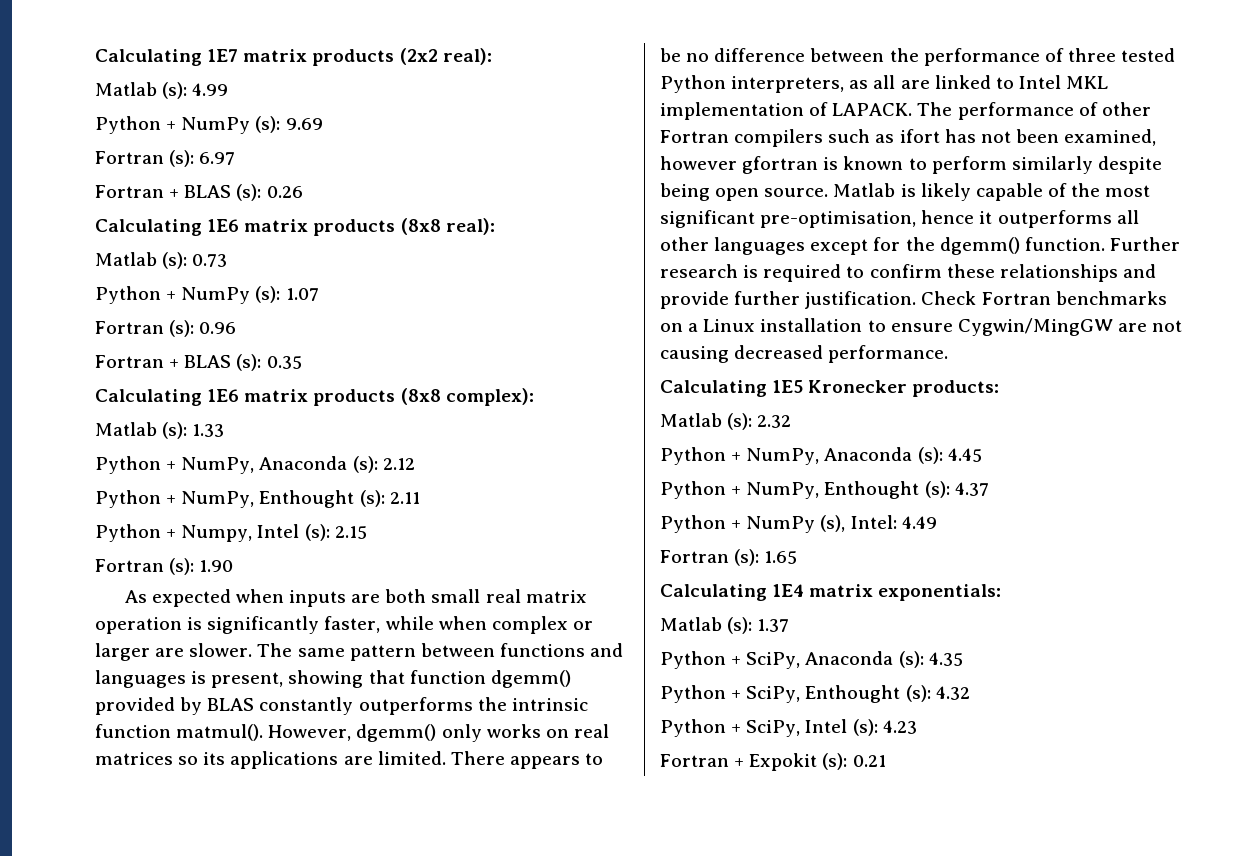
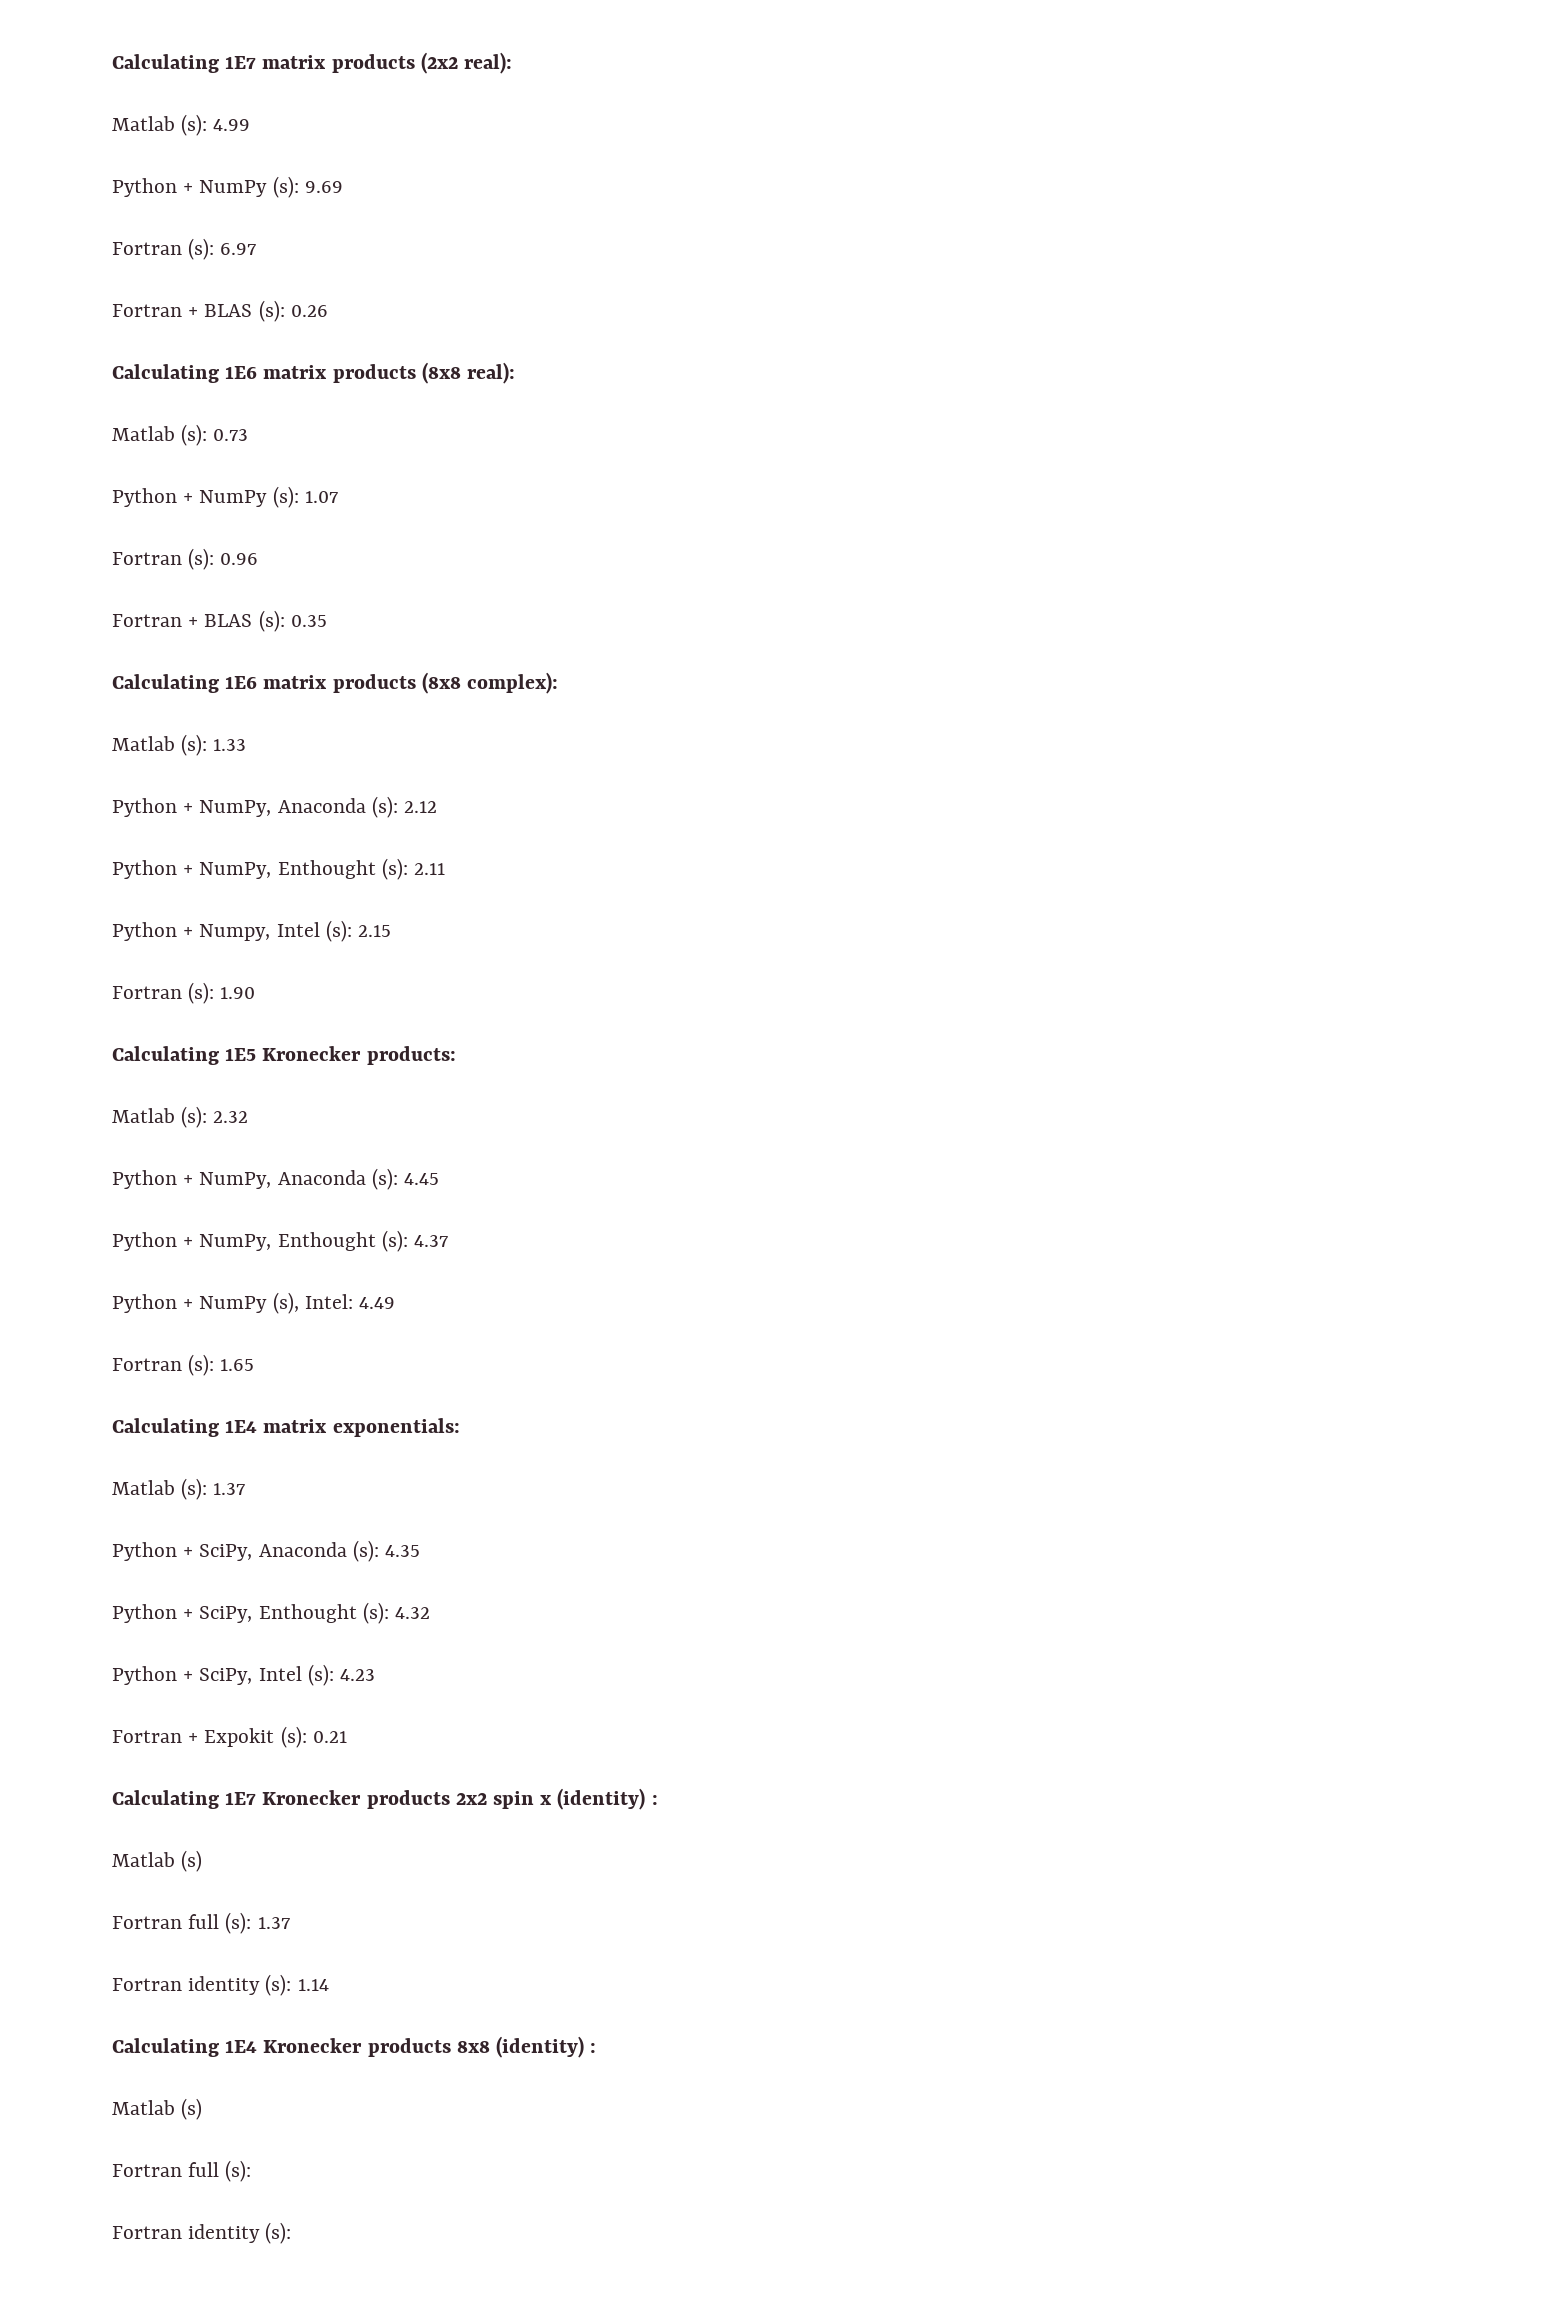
- As expected when inputs are both small real matrix operation is significantly faster, while when complex or larger are slower. The same pattern between functions and languages is present, showing that function dgemm() provided by BLAS constantly outperforms the intrinsic function matmul(). However, dgemm() only works on real matrices so its applications are limited. There appears to be no difference between the performance of three tested Python interpreters, as all are linked to Intel MKL implementation of LAPACK. The performance of other Fortran compilers such as ifort has not been examined, however gfortran is known to perform similarly despite being open source. Matlab is likely capable of the most significant pre-optimisation, hence it outperforms all other languages except for the dgemm() function. Further research is required to confirm these relationships and provide further justification. Check Fortran benchmarks on a Linux installation to ensure Cygwin/MingGW are not causing decreased performance.
+ Calculating 1E7 Kronecker products 2x2 spin x (identity) :
+ Matlab (s)
+ Fortran full (s): 1.37
+ Fortran identity (s): 1.14
+ Calculating 1E4 Kronecker products 8x8 (identity) :
+ Matlab (s)
+ Fortran full (s):
+ Fortran identity (s):

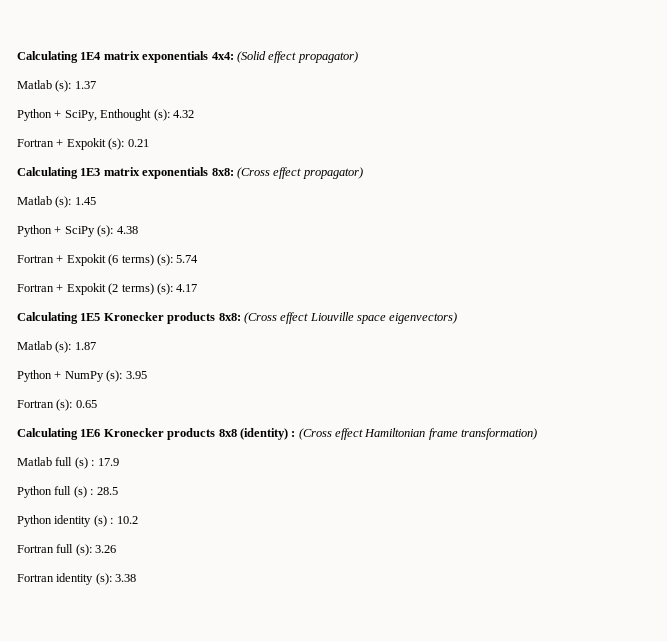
- Calculating 1E7 matrix products (2x2 real):
- Matlab (s): 4.99
- Python + NumPy (s): 9.69
- Fortran (s): 6.97
- Fortran + BLAS (s): 0.26
- Calculating 1E6 matrix products (8x8 real):
- Matlab (s): 0.73
- Python + NumPy (s): 1.07
- Fortran (s): 0.96
- Fortran + BLAS (s): 0.35
- Calculating 1E6 matrix products (8x8 complex):
- Matlab (s): 1.33
- Python + NumPy, Anaconda (s): 2.12
- Python + NumPy, Enthought (s): 2.11
- Python + Numpy, Intel (s): 2.15
- Fortran (s): 1.90
- Calculating 1E5 Kronecker products:
- Matlab (s): 2.32
- Python + NumPy, Anaconda (s): 4.45
- Python + NumPy, Enthought (s): 4.37
- Python + NumPy (s), Intel: 4.49
- Fortran (s): 1.65
- Calculating 1E4 matrix exponentials:
+ Calculating 1E4 matrix exponentials 4x4: (Solid effect propagator)
  Matlab (s): 1.37
- Python + SciPy, Anaconda (s): 4.35
- Python + SciPy, Intel (s): 4.23
- Calculating 1E7 Kronecker products 2x2 spin x (identity) :
- Matlab (s)
- Fortran full (s): 1.37
- Fortran identity (s): 1.14
- Calculating 1E4 Kronecker products 8x8 (identity) :
- Matlab (s)
- Fortran full (s):
- Fortran identity (s):
+ Calculating 1E3 matrix exponentials 8x8: (Cross effect propagator)
+ Matlab (s): 1.45
+ Python + SciPy (s): 4.38
+ Fortran + Expokit (6 terms) (s): 5.74
+ Fortran + Expokit (2 terms) (s): 4.17
+ Calculating 1E5 Kronecker products 8x8: (Cross effect Liouville space eigenvectors)
+ Matlab (s): 1.87
+ Python + NumPy (s): 3.95
+ Fortran (s): 0.65
+ Calculating 1E6 Kronecker products 8x8 (identity) : (Cross effect Hamiltonian frame transformation)
+ Matlab full (s) : 17.9
+ Python full (s) : 28.5
+ Python identity (s) : 10.2
+ Fortran full (s): 3.26
+ Fortran identity (s): 3.38

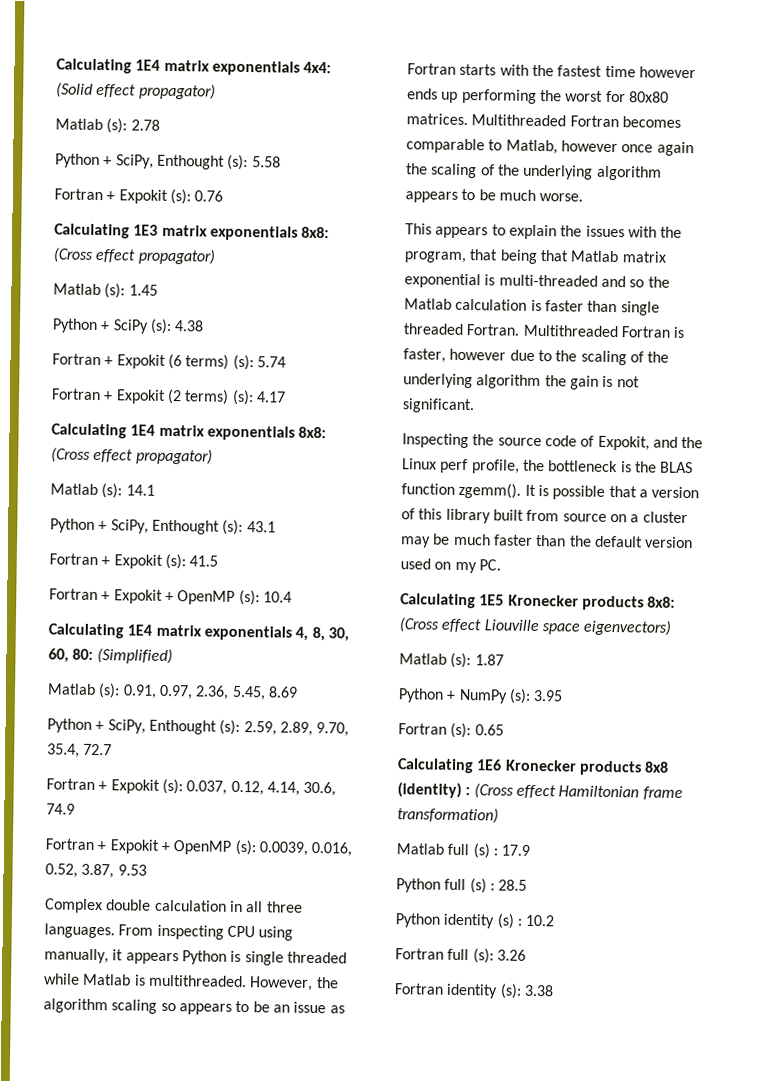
- Matlab (s): 1.37
- Python + SciPy, Enthought (s): 4.32
- Fortran + Expokit (s): 0.21
+ Matlab (s): 2.78
+ Python + SciPy, Enthought (s): 5.58
+ Fortran + Expokit (s): 0.76
+ Calculating 1E4 matrix exponentials 8x8: (Cross effect propagator)
+ Matlab (s): 14.1
+ Python + SciPy, Enthought (s): 43.1
+ Fortran + Expokit (s): 41.5
+ Fortran + Expokit + OpenMP (s): 10.4
+ Calculating 1E4 matrix exponentials 4, 8, 30, 60, 80: (Simplified)
+ Matlab (s): 0.91, 0.97, 2.36, 5.45, 8.69
+ Python + SciPy, Enthought (s): 2.59, 2.89, 9.70, 35.4, 72.7
+ Fortran + Expokit (s): 0.037, 0.12, 4.14, 30.6, 74.9
+ Fortran + Expokit + OpenMP (s): 0.0039, 0.016, 0.52, 3.87, 9.53
+ Complex double calculation in all three languages. From inspecting CPU using manually, it appears Python is single threaded while Matlab is multithreaded. However, the algorithm scaling so appears to be an issue as Fortran starts with the fastest time however ends up performing the worst for 80x80 matrices. Multithreaded Fortran becomes comparable to Matlab, however once again the scaling of the underlying algorithm appears to be much worse.
+ This appears to explain the issues with the program, that being that Matlab matrix exponential is multi-threaded and so the Matlab calculation is faster than single threaded Fortran. Multithreaded Fortran is faster, however due to the scaling of the underlying algorithm the gain is not significant.
+ Inspecting the source code of Expokit, and the Linux perf profile, the bottleneck is the BLAS function zgemm(). It is possible that a version of this library built from source on a cluster may be much faster than the default version used on my PC.

